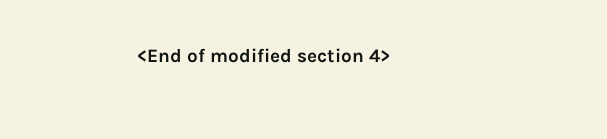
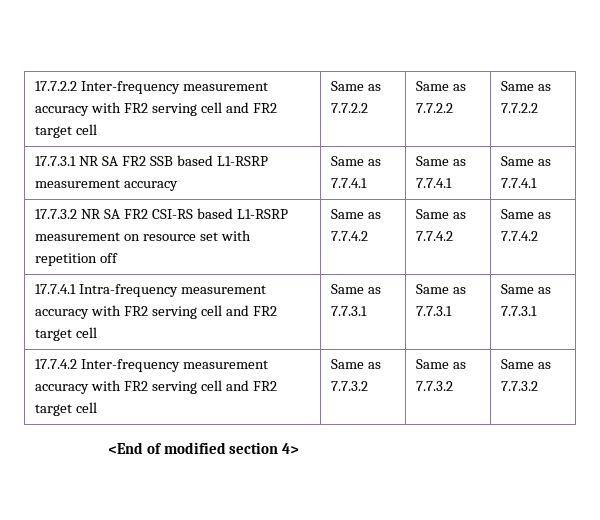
+ 17.7.2.2 Inter-frequency measurement accuracy with FR2 serving cell and FR2 target cell | Same as 7.7.2.2 | Same as 7.7.2.2 | Same as 7.7.2.2
+ 17.7.3.1 NR SA FR2 SSB based L1-RSRP measurement accuracy | Same as 7.7.4.1 | Same as 7.7.4.1 | Same as 7.7.4.1
+ 17.7.3.2 NR SA FR2 CSI-RS based L1-RSRP measurement on resource set with repetition off | Same as 7.7.4.2 | Same as 7.7.4.2 | Same as 7.7.4.2
+ 17.7.4.1 Intra-frequency measurement accuracy with FR2 serving cell and FR2 target cell | Same as 7.7.3.1 | Same as 7.7.3.1 | Same as 7.7.3.1
+ 17.7.4.2 Inter-frequency measurement accuracy with FR2 serving cell and FR2 target cell | Same as 7.7.3.2 | Same as 7.7.3.2 | Same as 7.7.3.2

